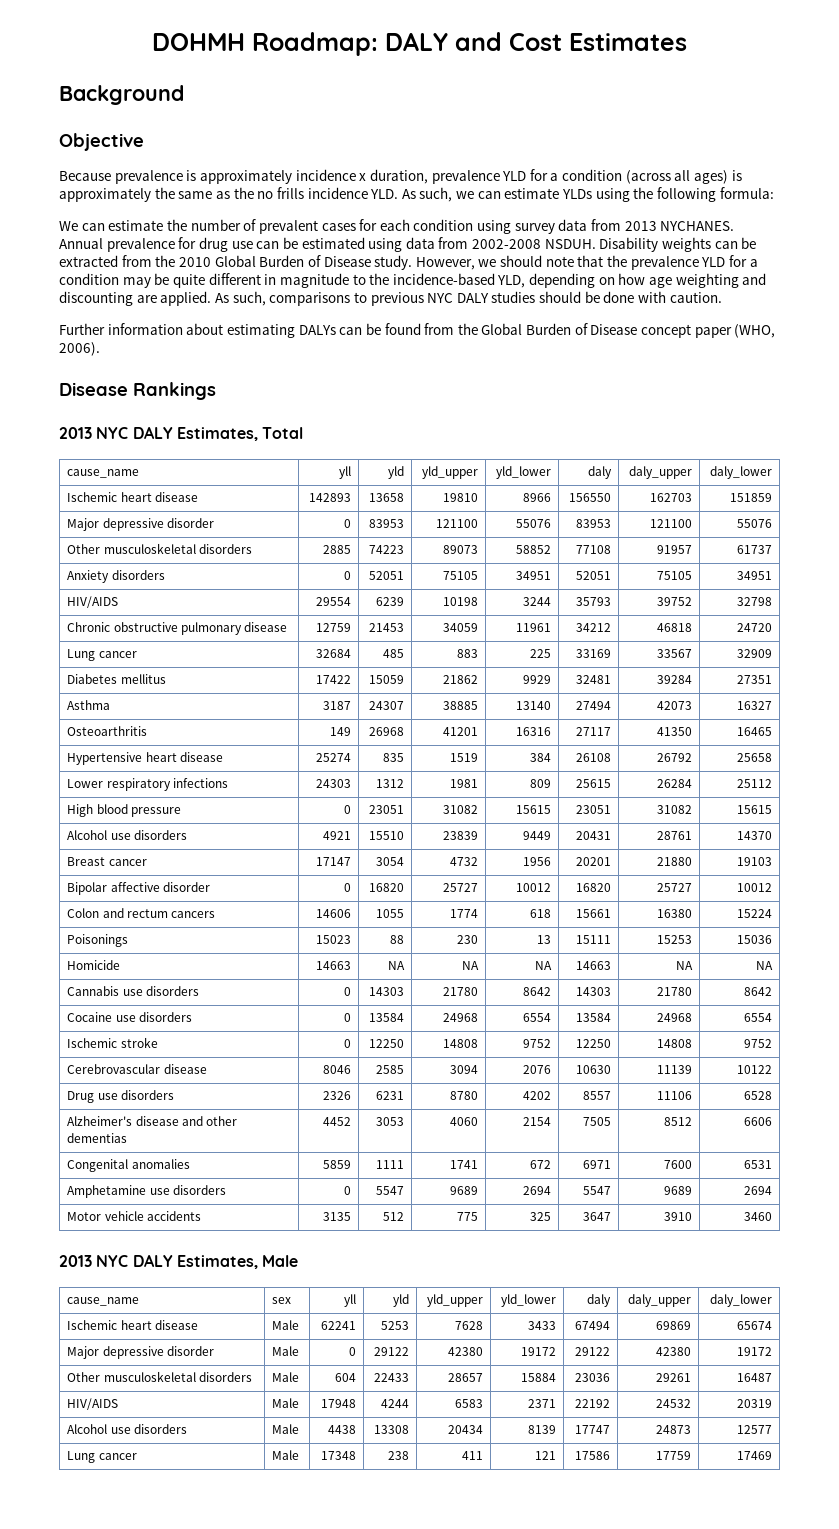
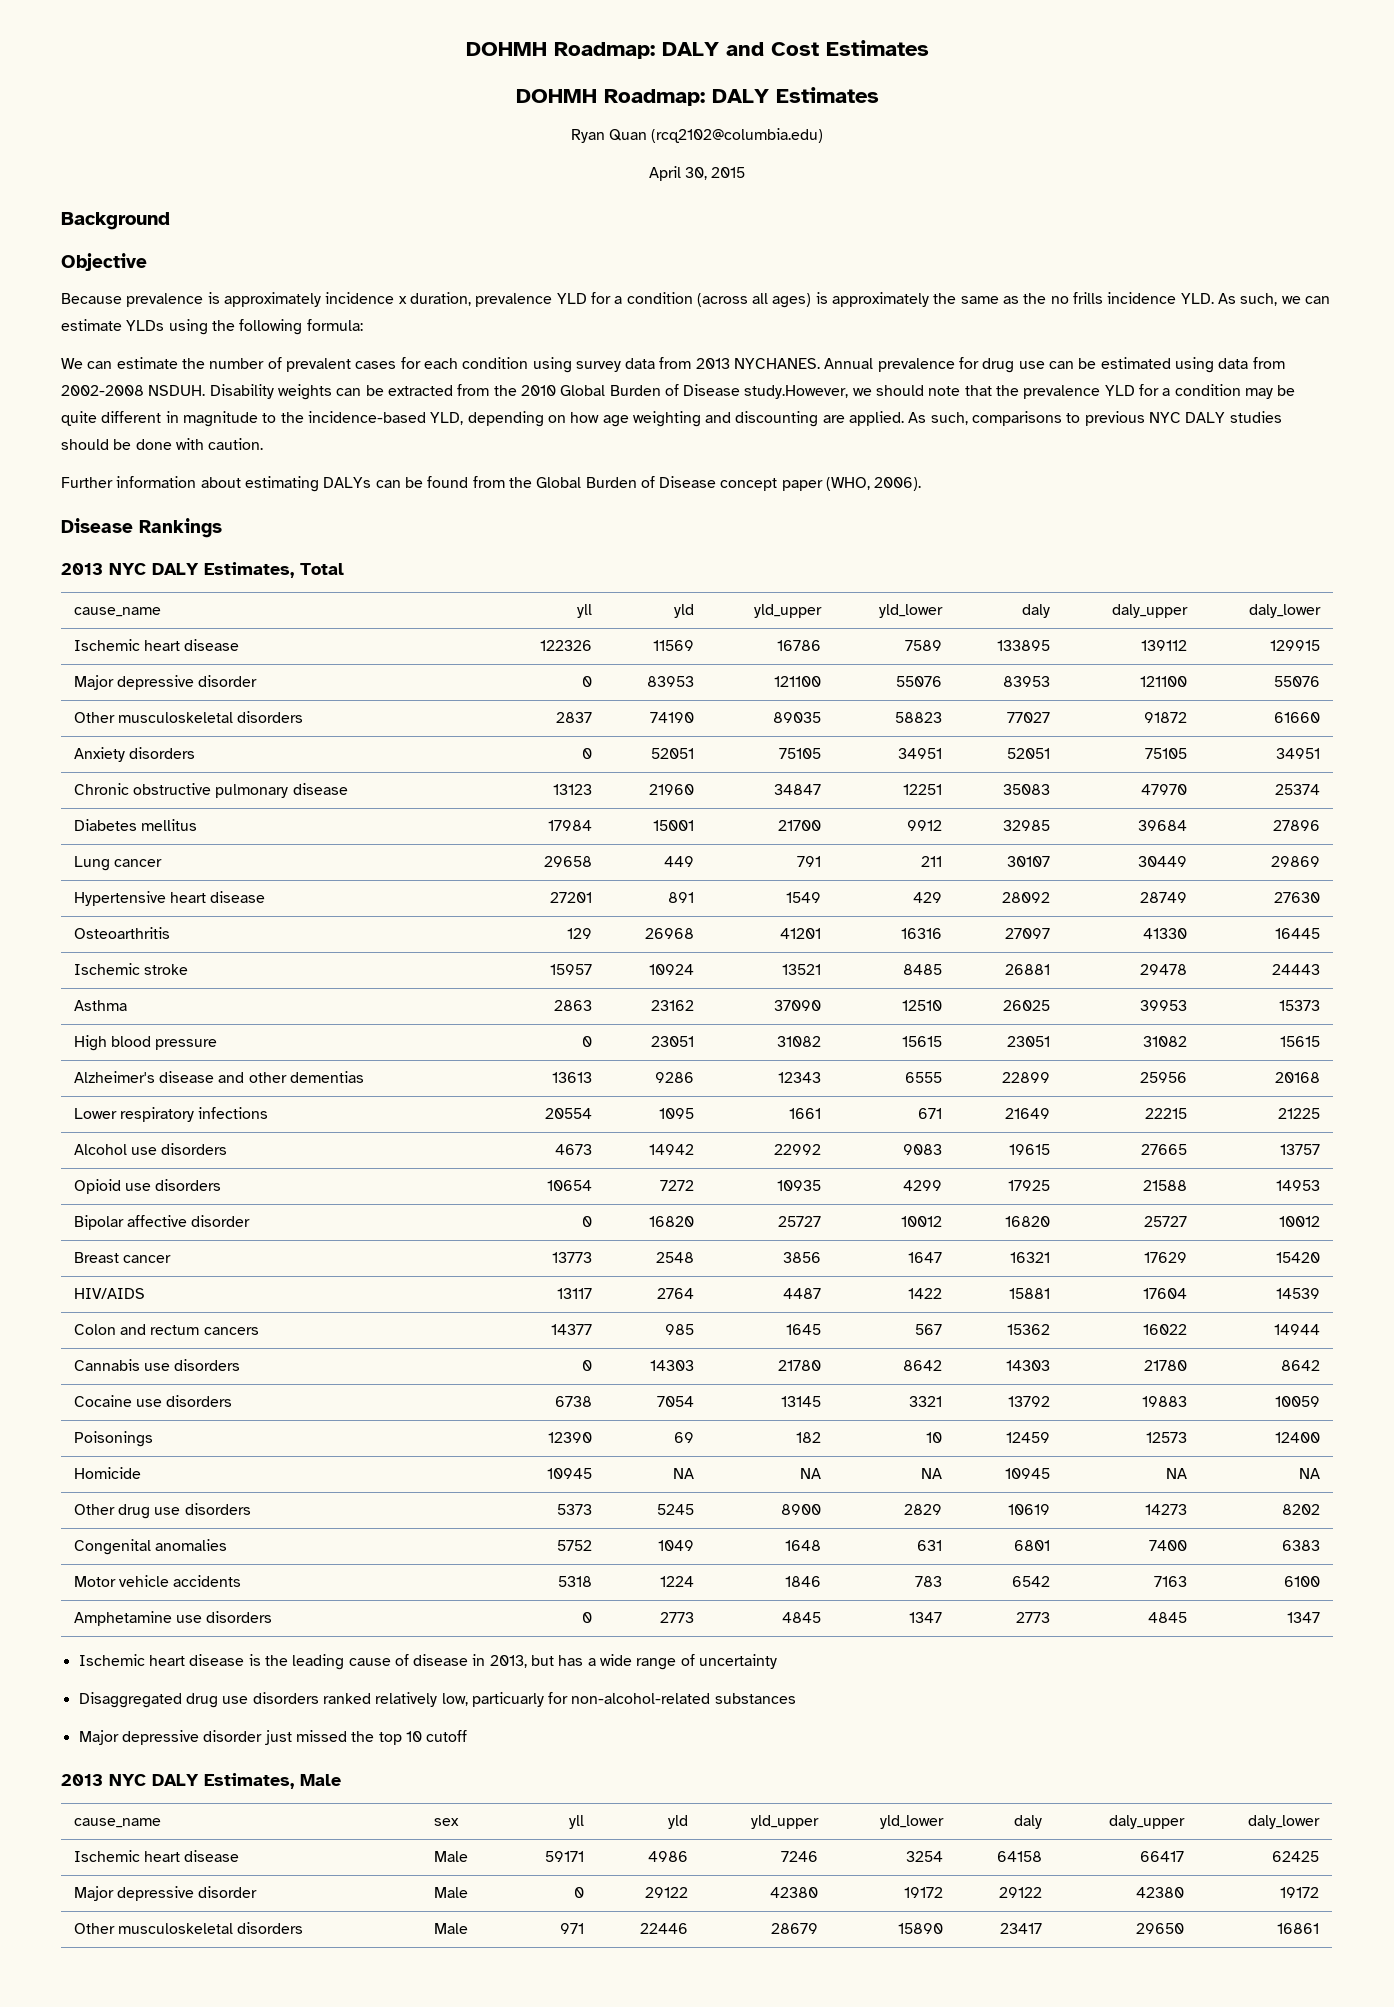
+ DOHMH Roadmap: DALY Estimates
+ Ryan Quan (rcq2102@columbia.edu)
+ April 30, 2015
- Disability weights can be extracted from the 2010 Global Burden of Disease study. However, we should note that the prevalence YLD for a condition may be quite different in magnitude to the incidence-based YLD, depending on how age weighting and discounting are applied.
+ Disability weights can be extracted from the 2010 Global Burden of Disease study.However, we should note that the prevalence YLD for a condition may be quite different in magnitude to the incidence-based YLD, depending on how age weighting and discounting are applied.
- Ischemic heart disease | 142893 | 13658 | 19810 | 8966 | 156550 | 162703 | 151859
+ Ischemic heart disease | 122326 | 11569 | 16786 | 7589 | 133895 | 139112 | 129915
- Other musculoskeletal disorders | 2885 | 74223 | 89073 | 58852 | 77108 | 91957 | 61737
+ Other musculoskeletal disorders | 2837 | 74190 | 89035 | 58823 | 77027 | 91872 | 61660
- HIV/AIDS | 29554 | 6239 | 10198 | 3244 | 35793 | 39752 | 32798
- Chronic obstructive pulmonary disease | 12759 | 21453 | 34059 | 11961 | 34212 | 46818 | 24720
- Lung cancer | 32684 | 485 | 883 | 225 | 33169 | 33567 | 32909
- Diabetes mellitus | 17422 | 15059 | 21862 | 9929 | 32481 | 39284 | 27351
- Asthma | 3187 | 24307 | 38885 | 13140 | 27494 | 42073 | 16327
+ Chronic obstructive pulmonary disease | 13123 | 21960 | 34847 | 12251 | 35083 | 47970 | 25374
+ Diabetes mellitus | 17984 | 15001 | 21700 | 9912 | 32985 | 39684 | 27896
+ Lung cancer | 29658 | 449 | 791 | 211 | 30107 | 30449 | 29869
+ Hypertensive heart disease | 27201 | 891 | 1549 | 429 | 28092 | 28749 | 27630
- Osteoarthritis | 149 | 26968 | 41201 | 16316 | 27117 | 41350 | 16465
- Hypertensive heart disease | 25274 | 835 | 1519 | 384 | 26108 | 26792 | 25658
- Lower respiratory infections | 24303 | 1312 | 1981 | 809 | 25615 | 26284 | 25112
+ Osteoarthritis | 129 | 26968 | 41201 | 16316 | 27097 | 41330 | 16445
+ Ischemic stroke | 15957 | 10924 | 13521 | 8485 | 26881 | 29478 | 24443
+ Asthma | 2863 | 23162 | 37090 | 12510 | 26025 | 39953 | 15373
- Alcohol use disorders | 4921 | 15510 | 23839 | 9449 | 20431 | 28761 | 14370
- Breast cancer | 17147 | 3054 | 4732 | 1956 | 20201 | 21880 | 19103
+ Alzheimer's disease and other dementias | 13613 | 9286 | 12343 | 6555 | 22899 | 25956 | 20168
+ Lower respiratory infections | 20554 | 1095 | 1661 | 671 | 21649 | 22215 | 21225
+ Alcohol use disorders | 4673 | 14942 | 22992 | 9083 | 19615 | 27665 | 13757
+ Opioid use disorders | 10654 | 7272 | 10935 | 4299 | 17925 | 21588 | 14953
- Colon and rectum cancers | 14606 | 1055 | 1774 | 618 | 15661 | 16380 | 15224
- Poisonings | 15023 | 88 | 230 | 13 | 15111 | 15253 | 15036
- Homicide | 14663 | NA | NA | NA | 14663 | NA | NA
+ Breast cancer | 13773 | 2548 | 3856 | 1647 | 16321 | 17629 | 15420
+ HIV/AIDS | 13117 | 2764 | 4487 | 1422 | 15881 | 17604 | 14539
+ Colon and rectum cancers | 14377 | 985 | 1645 | 567 | 15362 | 16022 | 14944
- Cocaine use disorders | 0 | 13584 | 24968 | 6554 | 13584 | 24968 | 6554
- Ischemic stroke | 0 | 12250 | 14808 | 9752 | 12250 | 14808 | 9752
- Cerebrovascular disease | 8046 | 2585 | 3094 | 2076 | 10630 | 11139 | 10122
- Drug use disorders | 2326 | 6231 | 8780 | 4202 | 8557 | 11106 | 6528
- Alzheimer's disease and other dementias | 4452 | 3053 | 4060 | 2154 | 7505 | 8512 | 6606
- Congenital anomalies | 5859 | 1111 | 1741 | 672 | 6971 | 7600 | 6531
- Amphetamine use disorders | 0 | 5547 | 9689 | 2694 | 5547 | 9689 | 2694
- Motor vehicle accidents | 3135 | 512 | 775 | 325 | 3647 | 3910 | 3460
+ Cocaine use disorders | 6738 | 7054 | 13145 | 3321 | 13792 | 19883 | 10059
+ Poisonings | 12390 | 69 | 182 | 10 | 12459 | 12573 | 12400
+ Homicide | 10945 | NA | NA | NA | 10945 | NA | NA
+ Other drug use disorders | 5373 | 5245 | 8900 | 2829 | 10619 | 14273 | 8202
+ Congenital anomalies | 5752 | 1049 | 1648 | 631 | 6801 | 7400 | 6383
+ Motor vehicle accidents | 5318 | 1224 | 1846 | 783 | 6542 | 7163 | 6100
+ Amphetamine use disorders | 0 | 2773 | 4845 | 1347 | 2773 | 4845 | 1347
+ Ischemic heart disease is the leading cause of disease in 2013, but has a wide range of uncertainty
+ Disaggregated drug use disorders ranked relatively low, particuarly for non-alcohol-related substances
+ Major depressive disorder just missed the top 10 cutoff
- Ischemic heart disease | Male | 62241 | 5253 | 7628 | 3433 | 67494 | 69869 | 65674
+ Ischemic heart disease | Male | 59171 | 4986 | 7246 | 3254 | 64158 | 66417 | 62425
- Other musculoskeletal disorders | Male | 604 | 22433 | 28657 | 15884 | 23036 | 29261 | 16487
- HIV/AIDS | Male | 17948 | 4244 | 6583 | 2371 | 22192 | 24532 | 20319
- Alcohol use disorders | Male | 4438 | 13308 | 20434 | 8139 | 17747 | 24873 | 12577
- Lung cancer | Male | 17348 | 238 | 411 | 121 | 17586 | 17759 | 17469
+ Other musculoskeletal disorders | Male | 971 | 22446 | 28679 | 15890 | 23417 | 29650 | 16861

